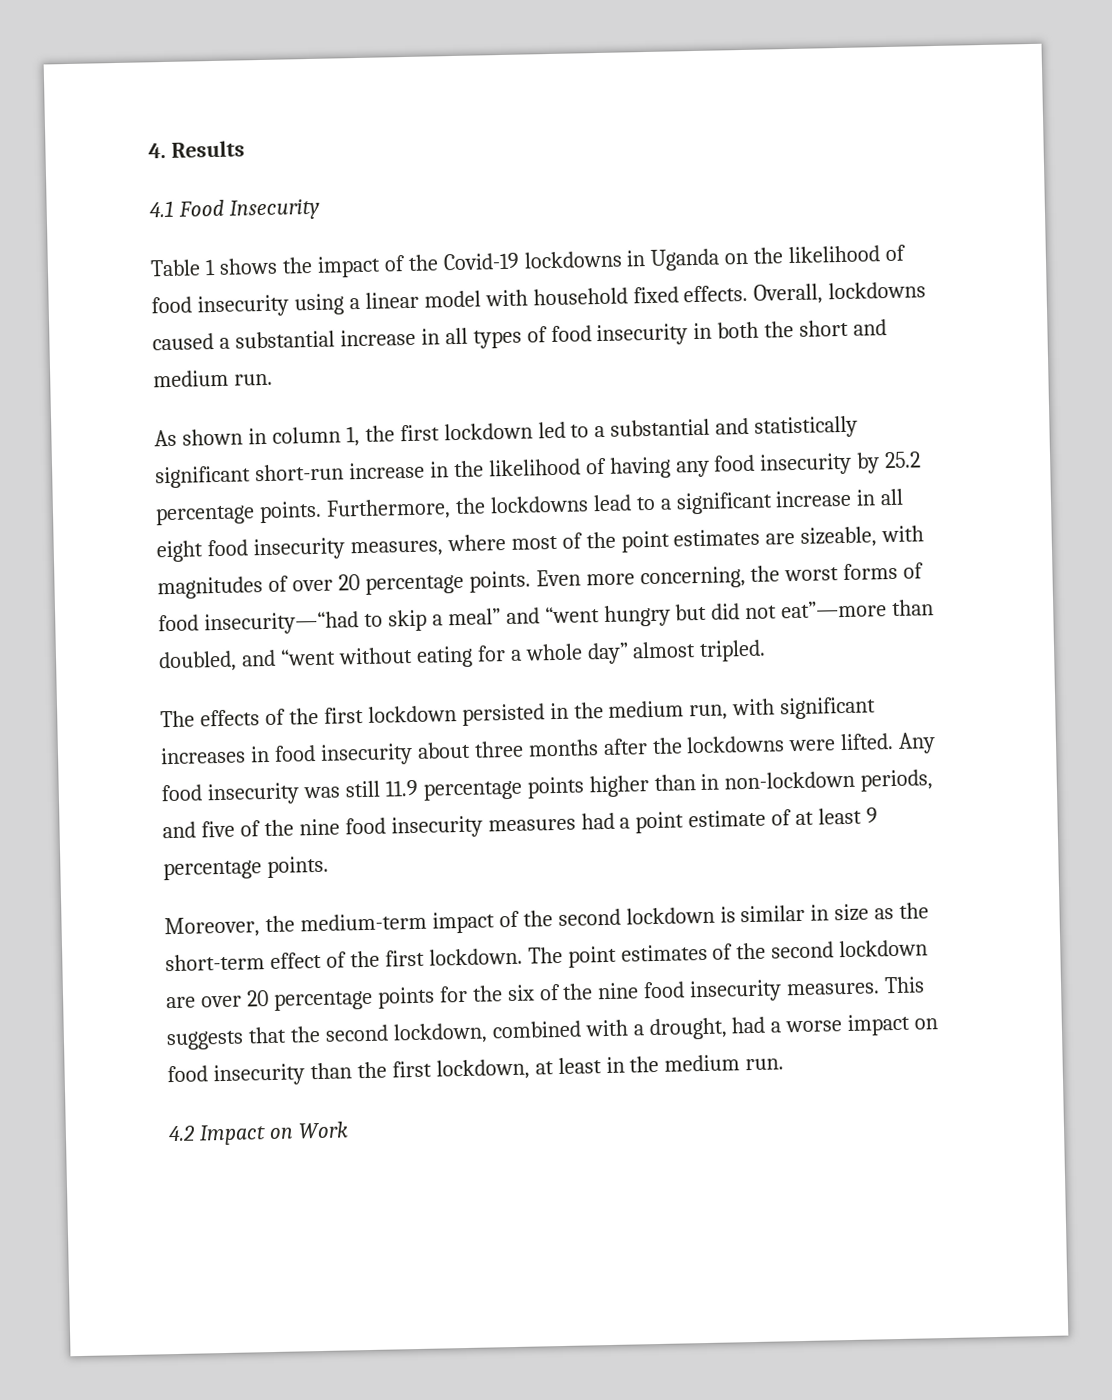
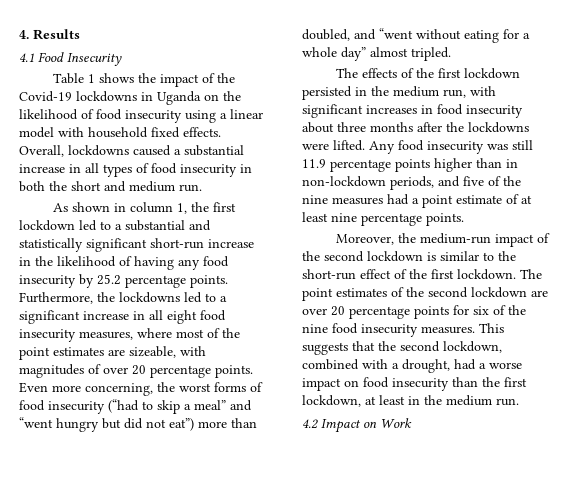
- Furthermore, the lockdowns lead to a significant increase in all eight food insecurity measures, where most of the point estimates are sizeable, with magnitudes of over 20 percentage points.
+ Furthermore, the lockdowns led to a significant increase in all eight food insecurity measures, where most of the point estimates are sizeable, with magnitudes of over 20 percentage points.
- Even more concerning, the worst forms of food insecurity—“had to skip a meal” and “went hungry but did not eat”—more than doubled, and “went without eating for a whole day” almost tripled.
+ Even more concerning, the worst forms of food insecurity (“had to skip a meal” and “went hungry but did not eat”) more than doubled, and “went without eating for a whole day” almost tripled.
- Any food insecurity was still 11.9 percentage points higher than in non-lockdown periods, and five of the nine food insecurity measures had a point estimate of at least 9 percentage points.
+ Any food insecurity was still 11.9 percentage points higher than in non-lockdown periods, and five of the nine measures had a point estimate of at least nine percentage points.
- Moreover, the medium-term impact of the second lockdown is similar in size as the short-term effect of the first lockdown.
+ Moreover, the medium-run impact of the second lockdown is similar to the short-run effect of the first lockdown.
- The point estimates of the second lockdown are over 20 percentage points for the six of the nine food insecurity measures.
+ The point estimates of the second lockdown are over 20 percentage points for six of the nine food insecurity measures.

